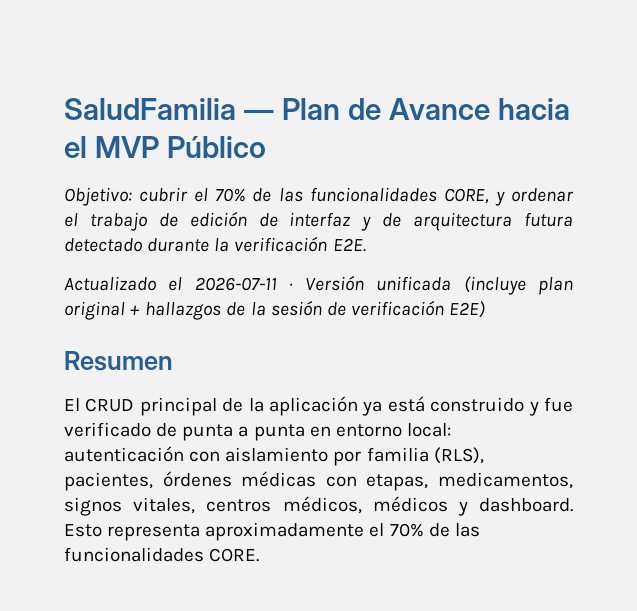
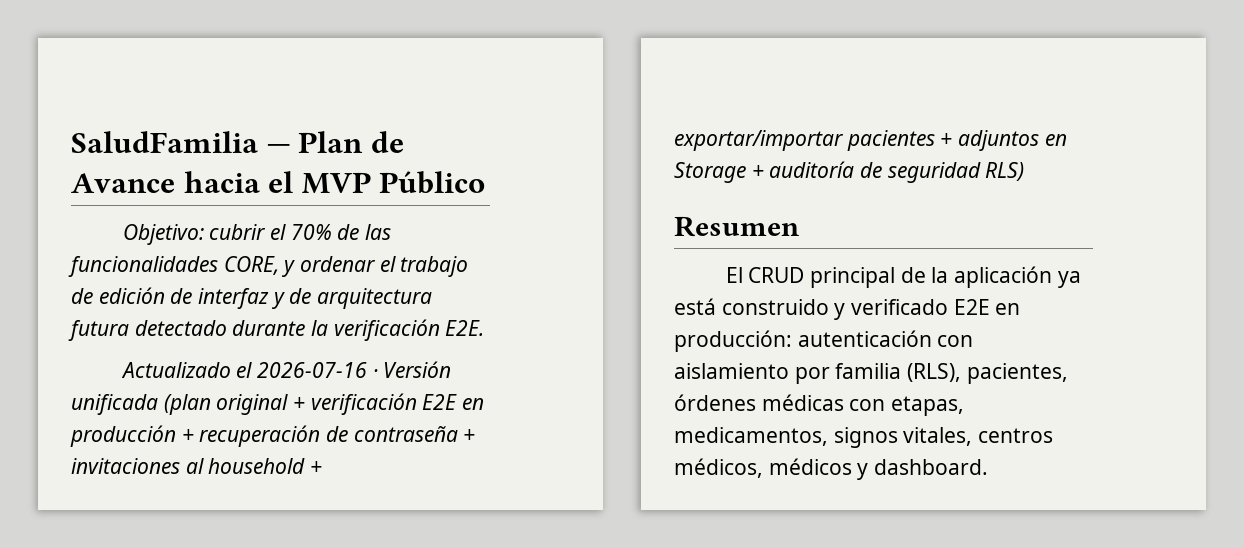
- Actualizado el 2026-07-11 · Versión unificada (incluye plan original + hallazgos de la sesión de verificación E2E)
+ Actualizado el 2026-07-16 · Versión unificada (plan original + verificación E2E en producción + recuperación de contraseña + invitaciones al household + exportar/importar pacientes + adjuntos en Storage + auditoría de seguridad RLS)
- El CRUD principal de la aplicación ya está construido y fue verificado de punta a punta en entorno local: autenticación con aislamiento por familia (RLS), pacientes, órdenes médicas con etapas, medicamentos, signos vitales, centros médicos, médicos y dashboard. Esto representa aproximadamente el 70% de las funcionalidades CORE.
+ El CRUD principal de la aplicación ya está construido y verificado E2E en producción: autenticación con aislamiento por familia (RLS), pacientes, órdenes médicas con etapas, medicamentos, signos vitales, centros médicos, médicos y dashboard.

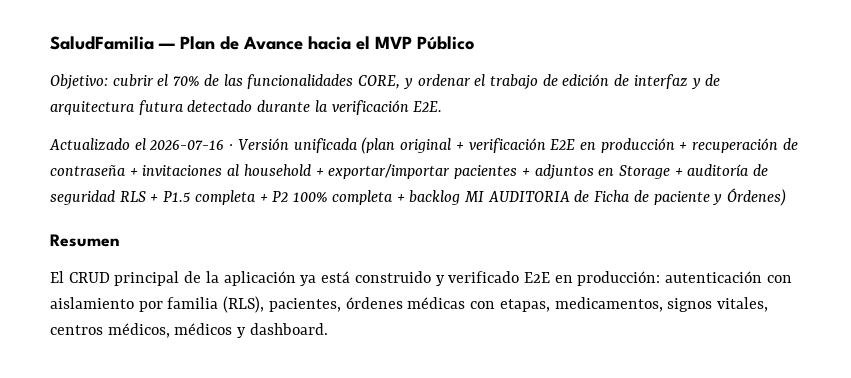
- Actualizado el 2026-07-16 · Versión unificada (plan original + verificación E2E en producción + recuperación de contraseña + invitaciones al household + exportar/importar pacientes + adjuntos en Storage + auditoría de seguridad RLS)
+ Actualizado el 2026-07-16 · Versión unificada (plan original + verificación E2E en producción + recuperación de contraseña + invitaciones al household + exportar/importar pacientes + adjuntos en Storage + auditoría de seguridad RLS + P1.5 completa + P2 100% completa + backlog MI AUDITORIA de Ficha de paciente y Órdenes)

